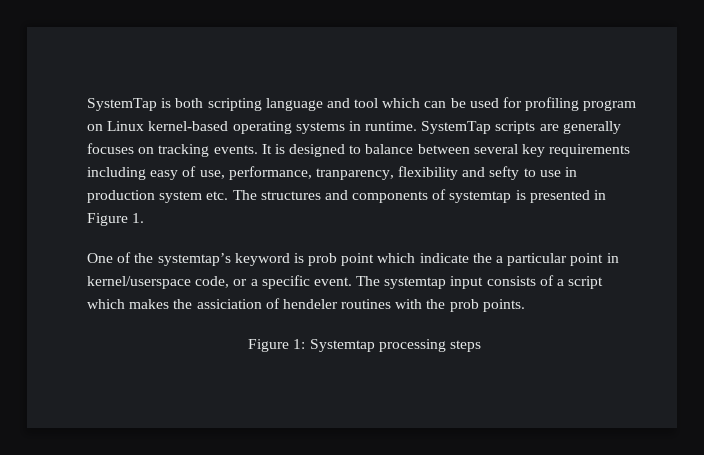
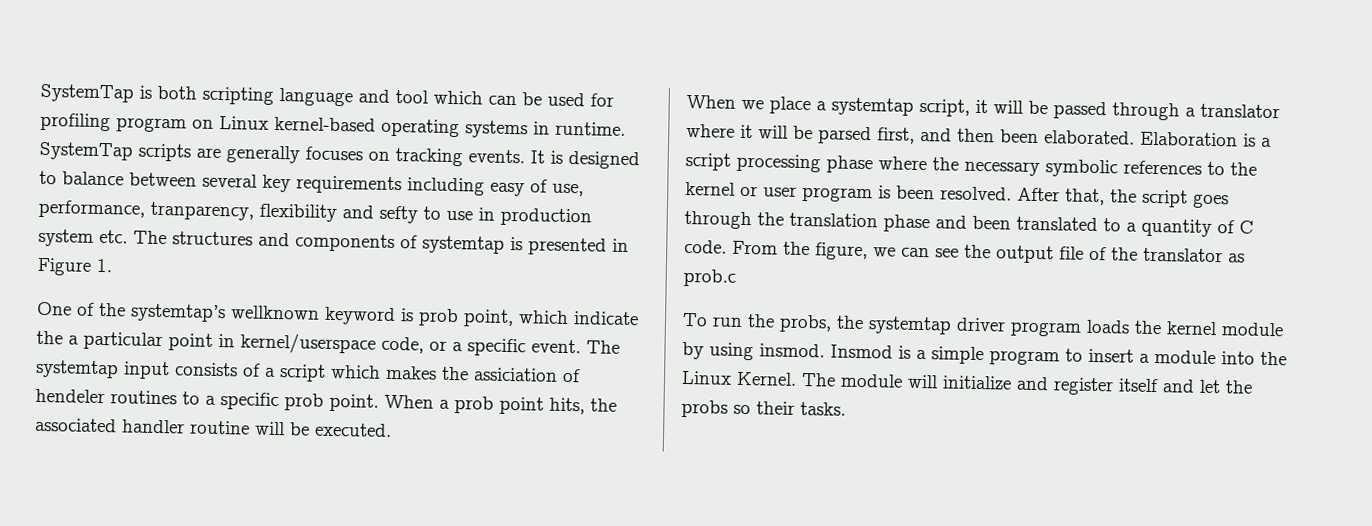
- One of the systemtap’s keyword is prob point which indicate the a particular point in kernel/userspace code, or a specific event.
+ One of the systemtap’s wellknown keyword is prob point, which indicate the a particular point in kernel/userspace code, or a specific event.
- The systemtap input consists of a script which makes the assiciation of hendeler routines with the prob points.
- Figure 1: Systemtap processing steps
+ The systemtap input consists of a script which makes the assiciation of hendeler routines to a specific prob point. When a prob point hits, the associated handler routine will be executed.
+ When we place a systemtap script, it will be passed through a translator where it will be parsed first, and then been elaborated. Elaboration is a script processing phase where the necessary symbolic references to the kernel or user program is been resolved. After that, the script goes through the translation phase and been translated to a quantity of C code. From the figure, we can see the output file of the translator as prob.c
+ To run the probs, the systemtap driver program loads the kernel module by using insmod. Insmod is a simple program to insert a module into the Linux Kernel. The module will initialize and register itself and let the probs so their tasks.

